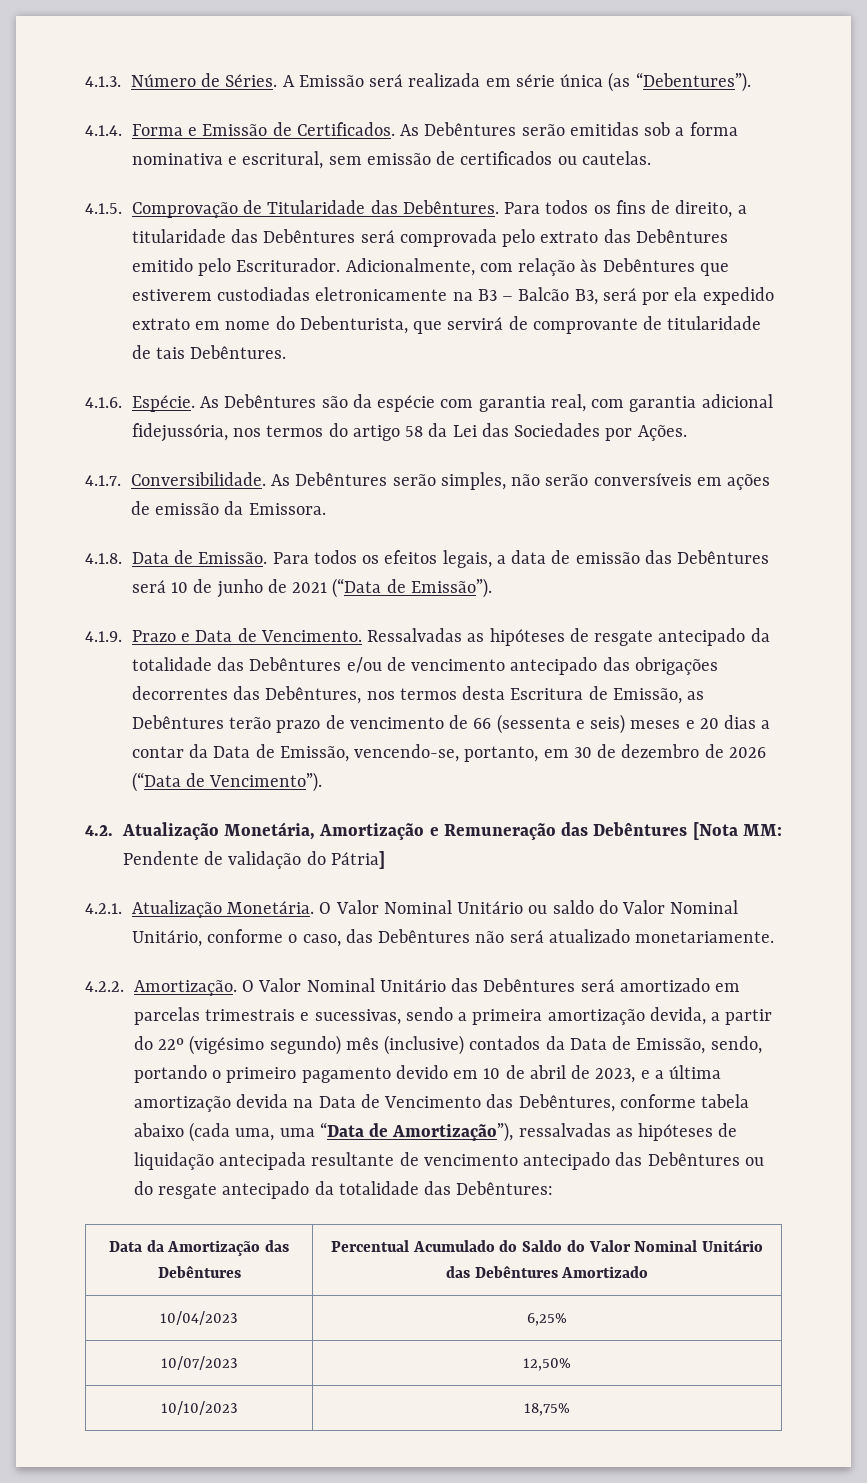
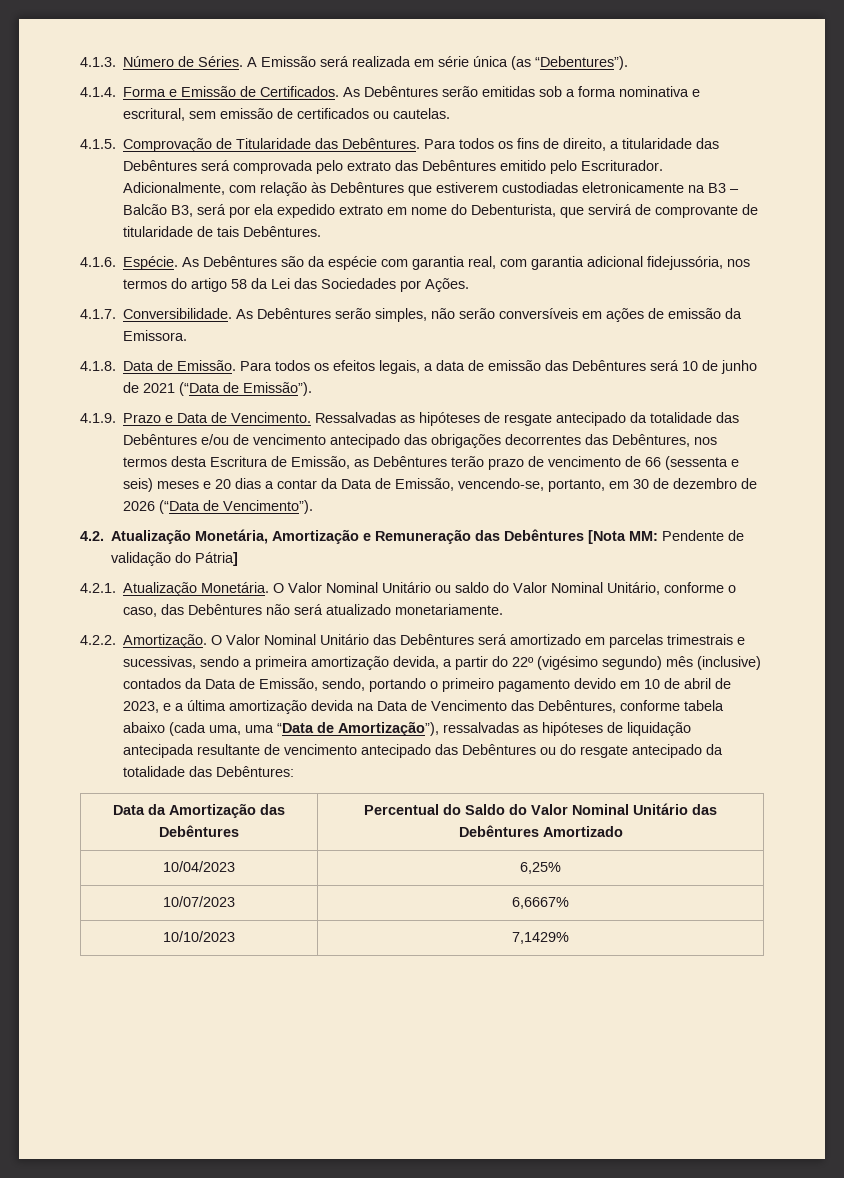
- Data da Amortização das Debêntures | Percentual Acumulado do Saldo do Valor Nominal Unitário das Debêntures Amortizado
+ Data da Amortização das Debêntures | Percentual do Saldo do Valor Nominal Unitário das Debêntures Amortizado
- 10/07/2023 | 12,50%
+ 10/07/2023 | 6,6667%
- 10/10/2023 | 18,75%
+ 10/10/2023 | 7,1429%

